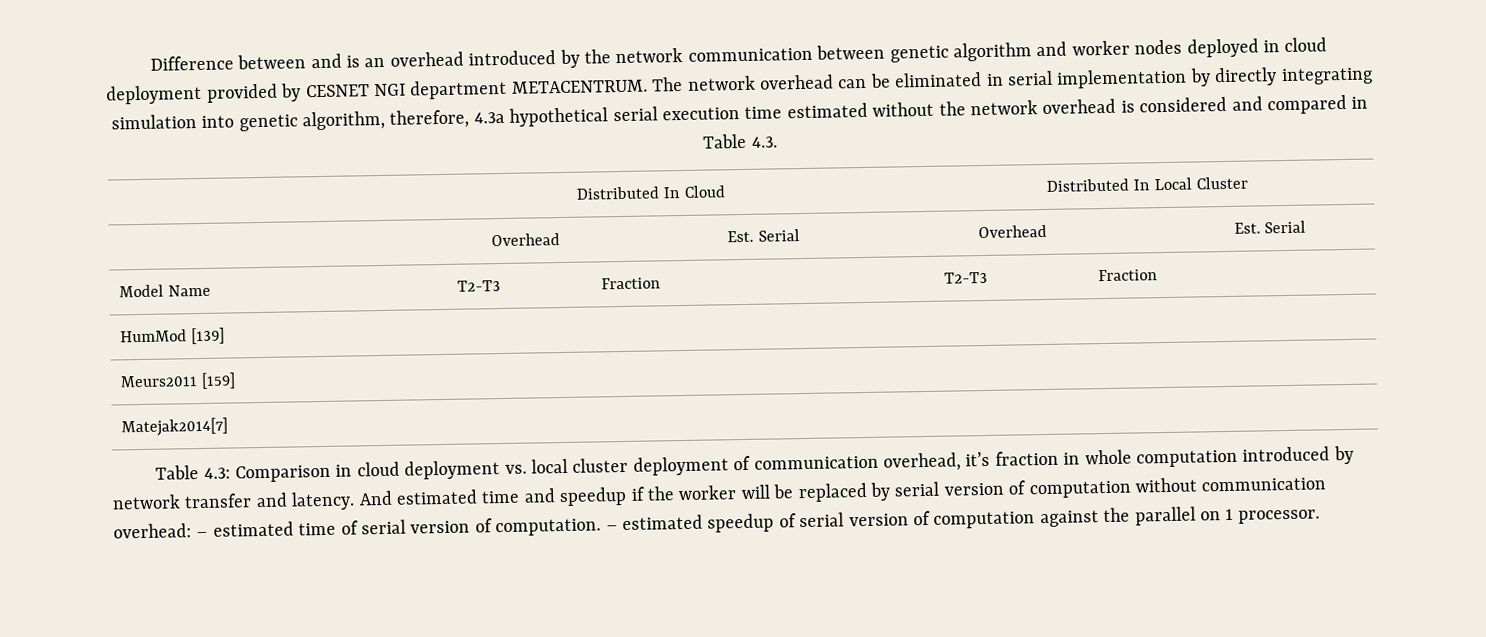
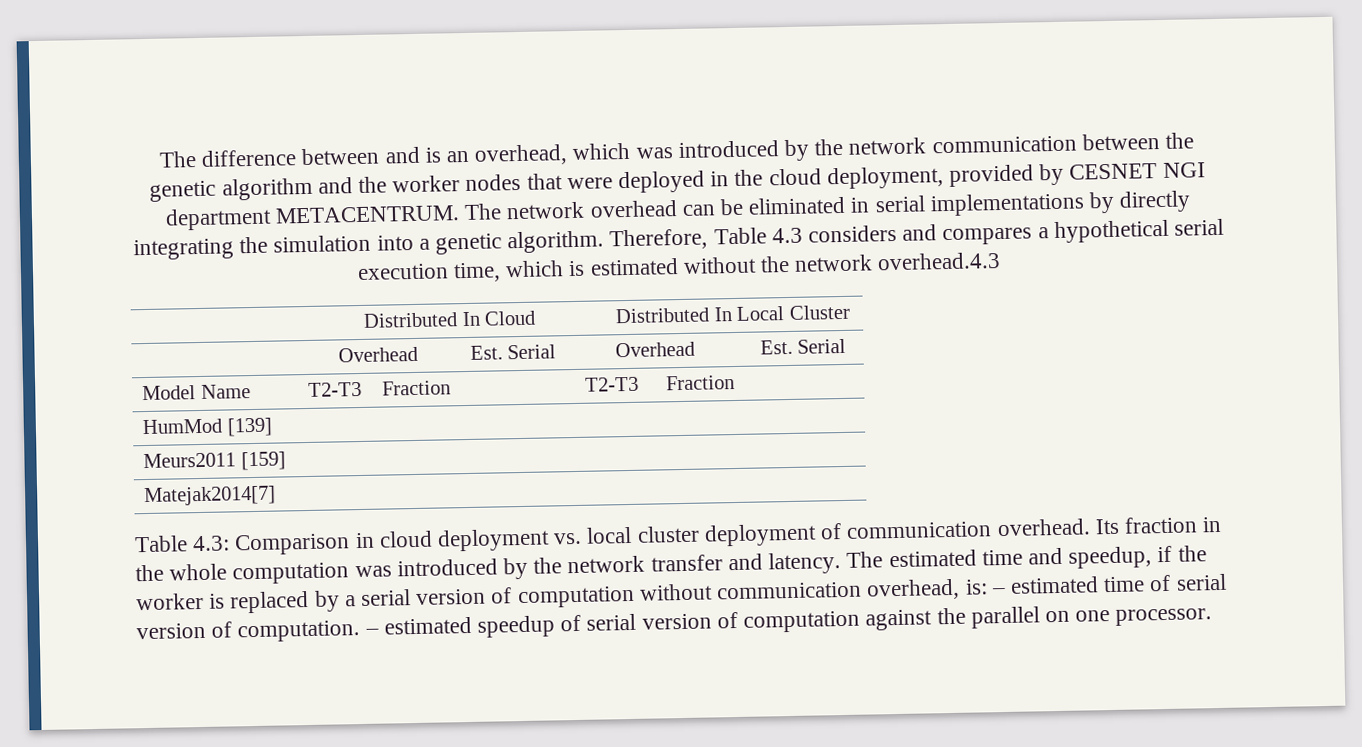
- Difference between and is an overhead introduced by the network communication between genetic algorithm and worker nodes deployed in cloud deployment provided by CESNET NGI department METACENTRUM.
+ The difference between and is an overhead, which was introduced by the network communication between the genetic algorithm and the worker nodes that were deployed in the cloud deployment, provided by CESNET NGI department METACENTRUM.
- The network overhead can be eliminated in serial implementation by directly integrating simulation into genetic algorithm, therefore, 4.3a hypothetical serial execution time estimated without the network overhead is considered and compared in Table 4.3.
+ The network overhead can be eliminated in serial implementations by directly integrating the simulation into a genetic algorithm. Therefore, Table 4.3 considers and compares a hypothetical serial execution time, which is estimated without the network overhead.4.3
- Table 4.3: Comparison in cloud deployment vs. local cluster deployment of communication overhead, it’s fraction in whole computation introduced by network transfer and latency.
+ Table 4.3: Comparison in cloud deployment vs. local cluster deployment of communication overhead. Its fraction in the whole computation was introduced by the network transfer and latency.
- And estimated time and speedup if the worker will be replaced by serial version of computation without communication overhead: – estimated time of serial version of computation.
+ The estimated time and speedup, if the worker is replaced by a serial version of computation without communication overhead, is: – estimated time of serial version of computation.
- – estimated speedup of serial version of computation against the parallel on 1 processor.
+ – estimated speedup of serial version of computation against the parallel on one processor.

